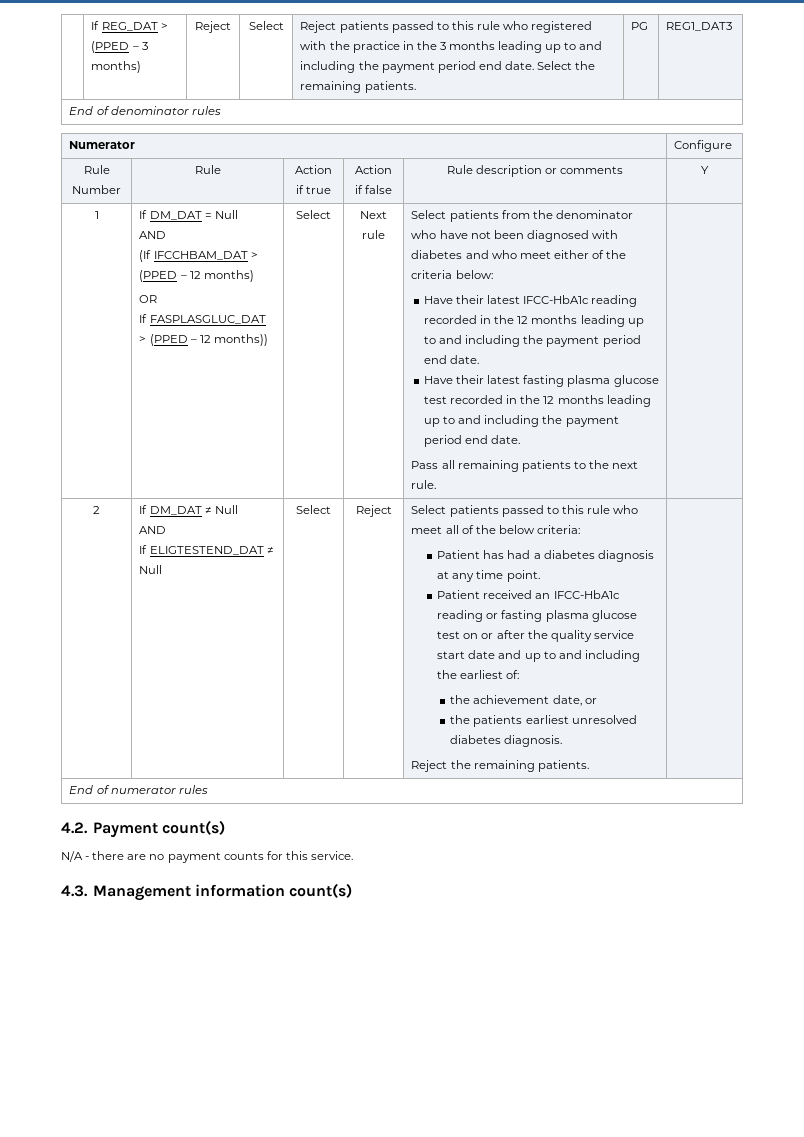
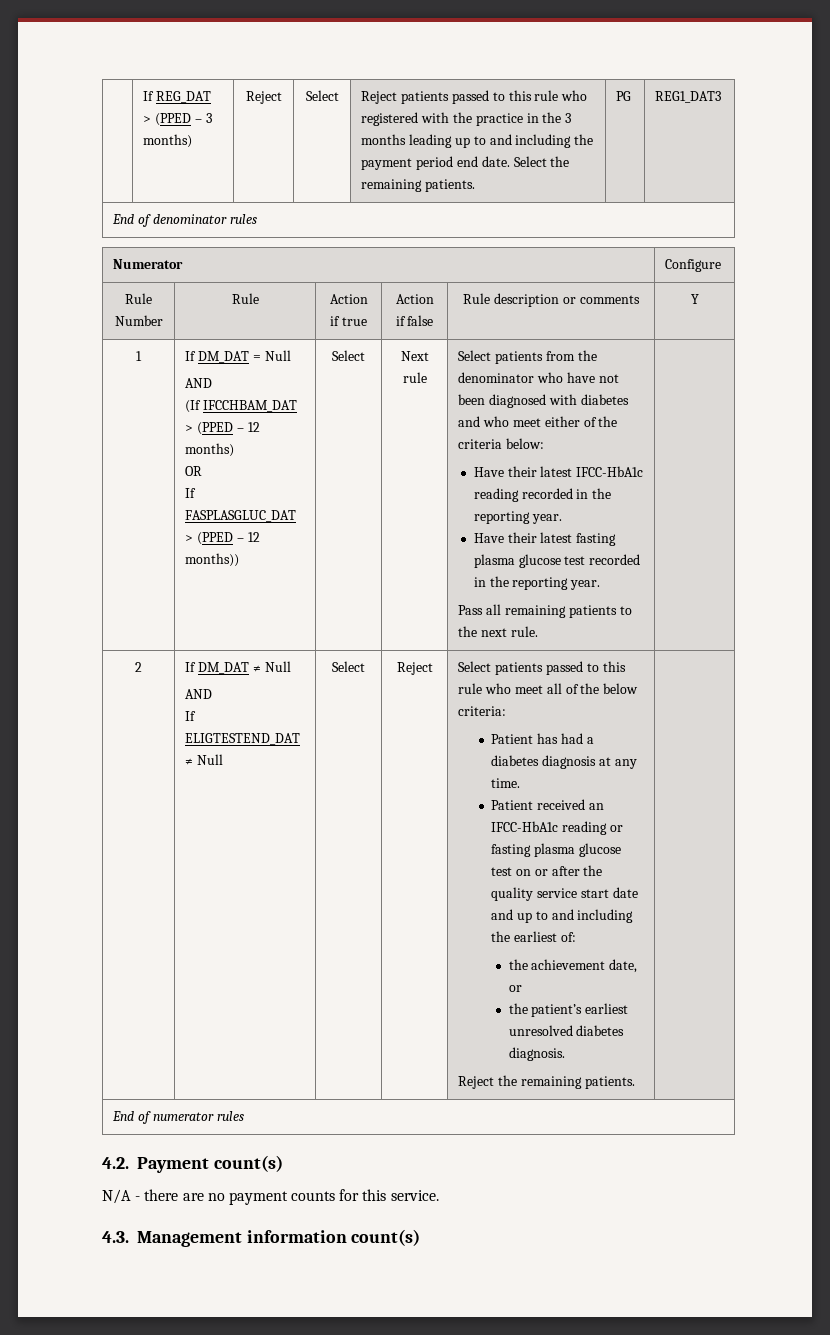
- Have their latest IFCC-HbA1c reading recorded in the 12 months leading up to and including the payment period end date.
+ Have their latest IFCC-HbA1c reading recorded in the reporting year.
- Have their latest fasting plasma glucose test recorded in the 12 months leading up to and including the payment period end date.
+ Have their latest fasting plasma glucose test recorded in the reporting year.
- Patient has had a diabetes diagnosis at any time point.
+ Patient has had a diabetes diagnosis at any time.
- the patients earliest unresolved diabetes diagnosis.
+ the patient’s earliest unresolved diabetes diagnosis.

